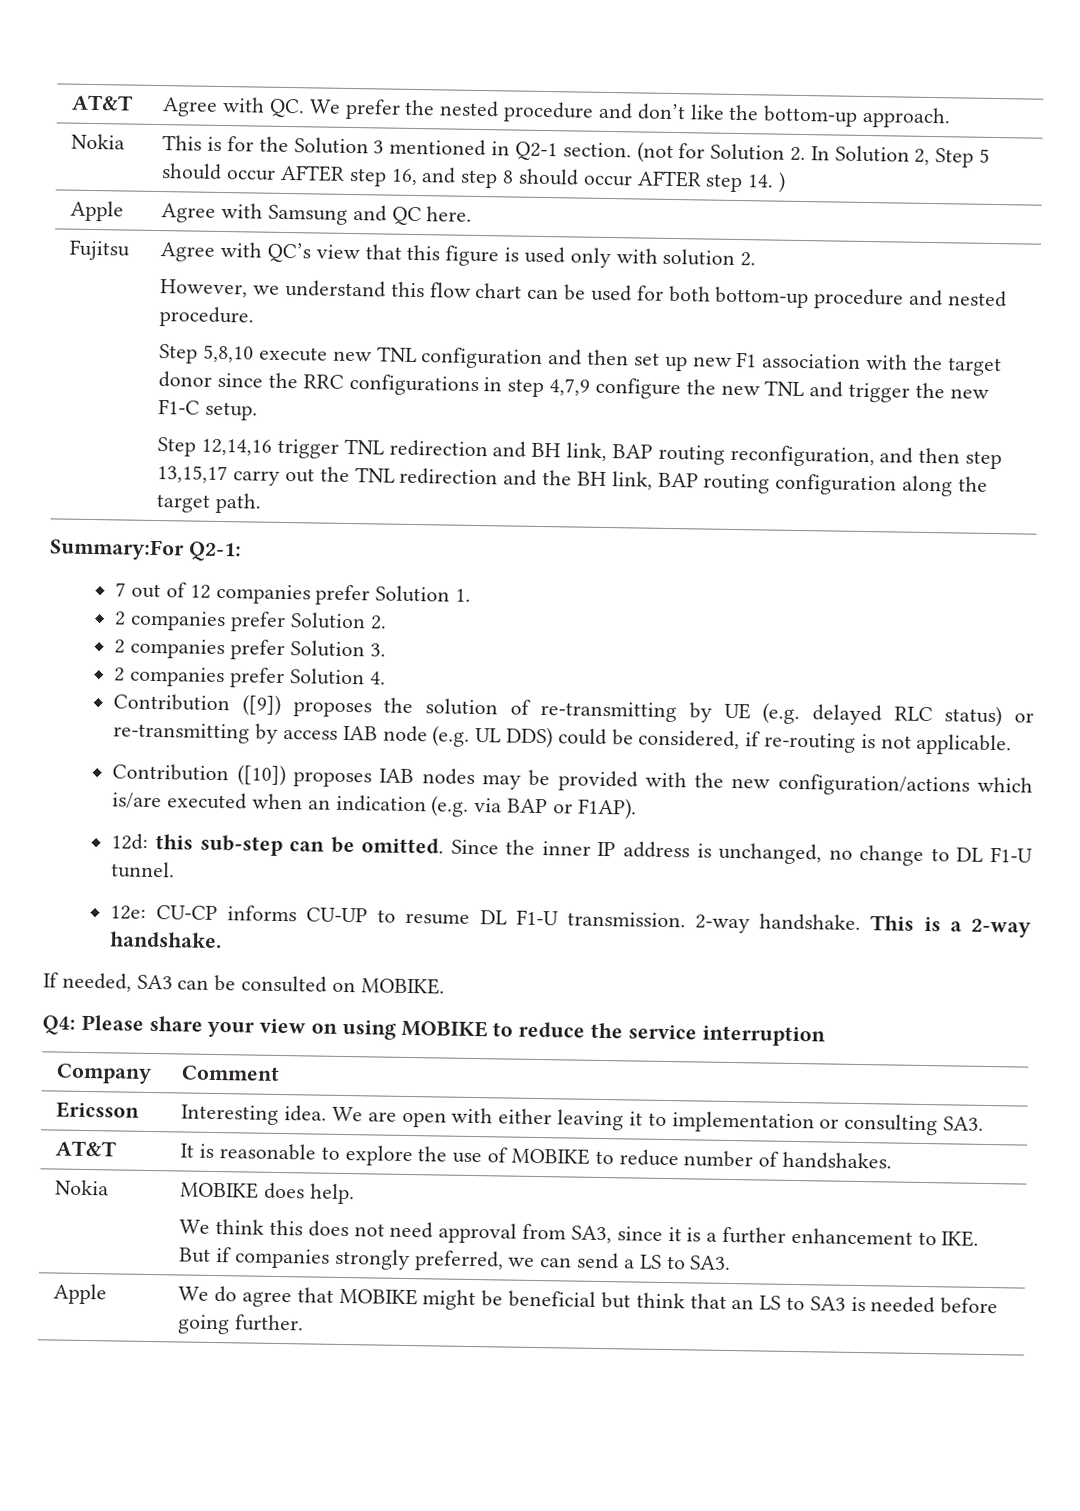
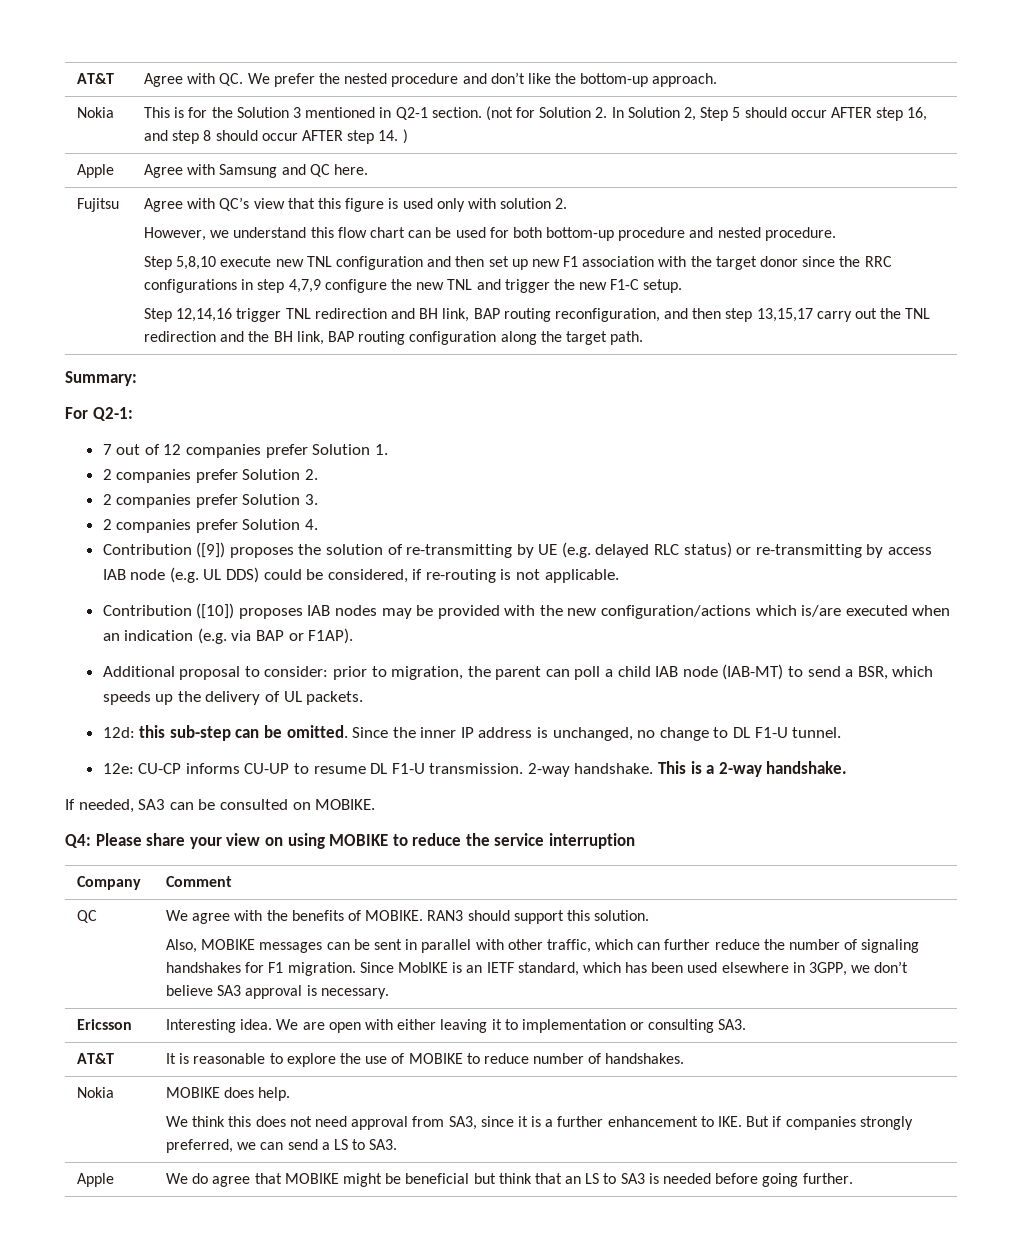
- Summary:For Q2-1:
+ Summary:
+ For Q2-1:
+ Additional proposal to consider: prior to migration, the parent can poll a child IAB node (IAB-MT) to send a BSR, which speeds up the delivery of UL packets.
+ QC | We agree with the benefits of MOBIKE. RAN3 should support this solution.
+ Also, MOBIKE messages can be sent in parallel with other traffic, which can further reduce the number of signaling handshakes for F1 migration. Since MobIKE is an IETF standard, which has been used elsewhere in 3GPP, we don’t believe SA3 approval is necessary.

